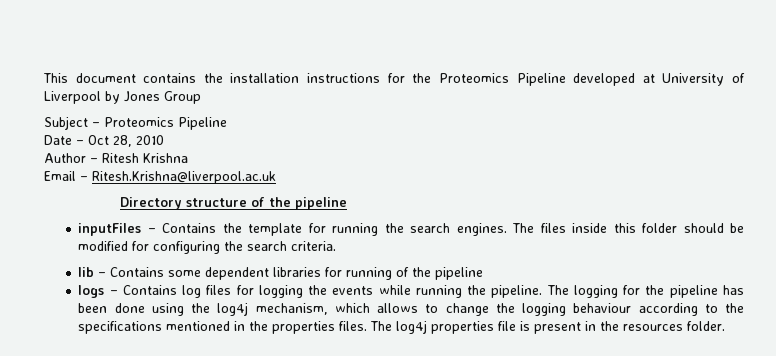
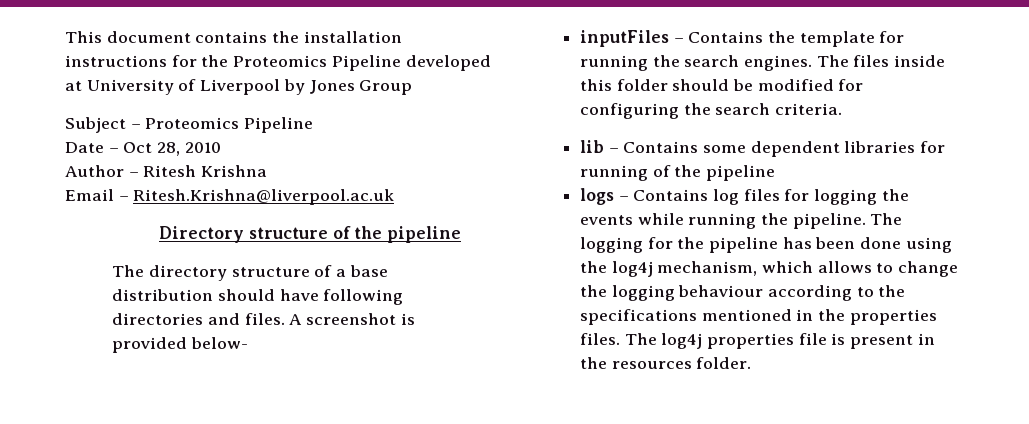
+ The directory structure of a base distribution should have following directories and files. A screenshot is provided below-

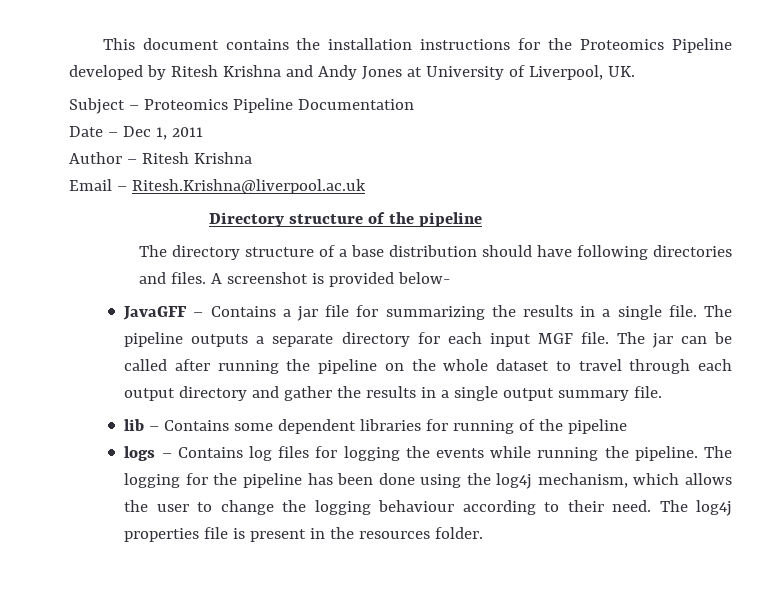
- This document contains the installation instructions for the Proteomics Pipeline developed at University of Liverpool by Jones Group
+ This document contains the installation instructions for the Proteomics Pipeline developed by Ritesh Krishna and Andy Jones at University of Liverpool, UK.
- Subject – Proteomics Pipeline
+ Subject – Proteomics Pipeline Documentation
- Date – Oct 28, 2010
+ Date – Dec 1, 2011
- inputFiles – Contains the template for running the search engines. The files inside this folder should be modified for configuring the search criteria.
+ JavaGFF – Contains a jar file for summarizing the results in a single file. The pipeline outputs a separate directory for each input MGF file. The jar can be called after running the pipeline on the whole dataset to travel through each output directory and gather the results in a single output summary file.
- The logging for the pipeline has been done using the log4j mechanism, which allows to change the logging behaviour according to the specifications mentioned in the properties files.
+ The logging for the pipeline has been done using the log4j mechanism, which allows the user to change the logging behaviour according to their need.

